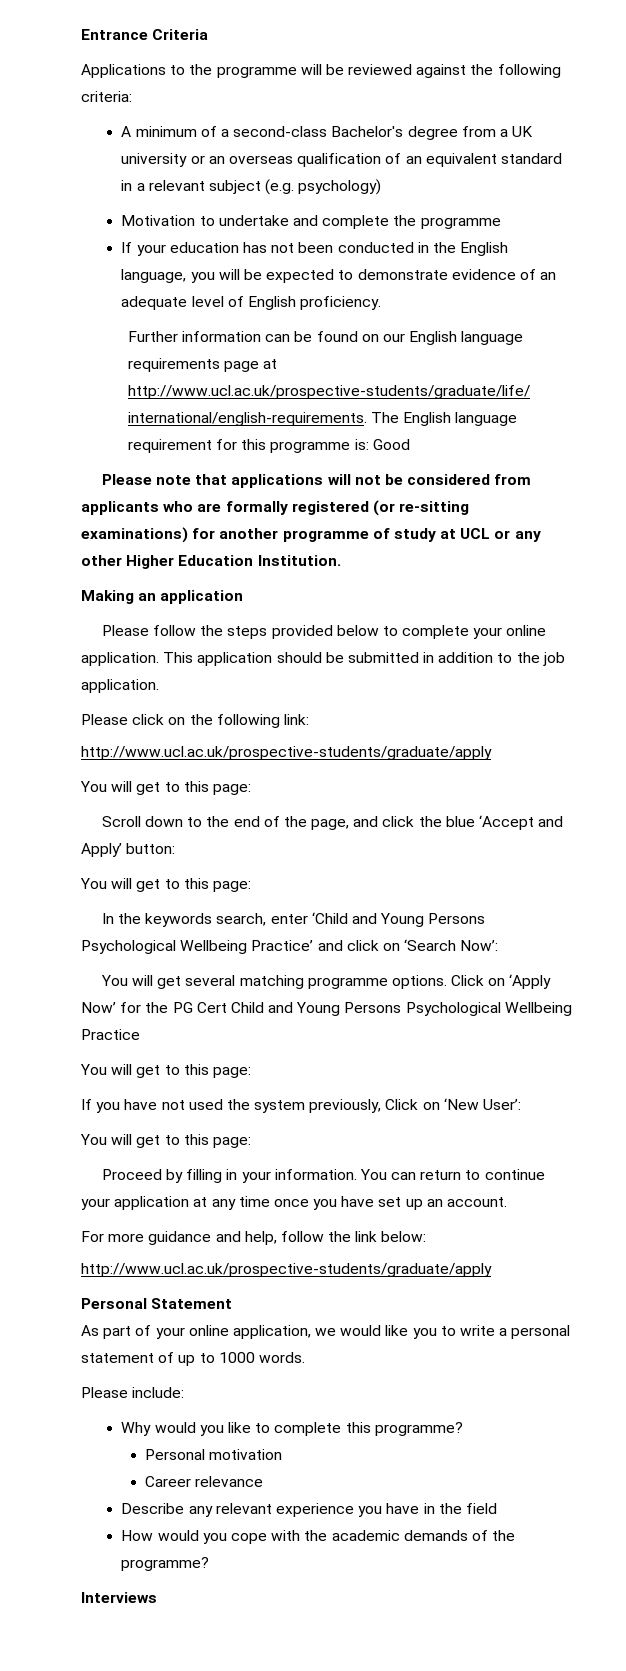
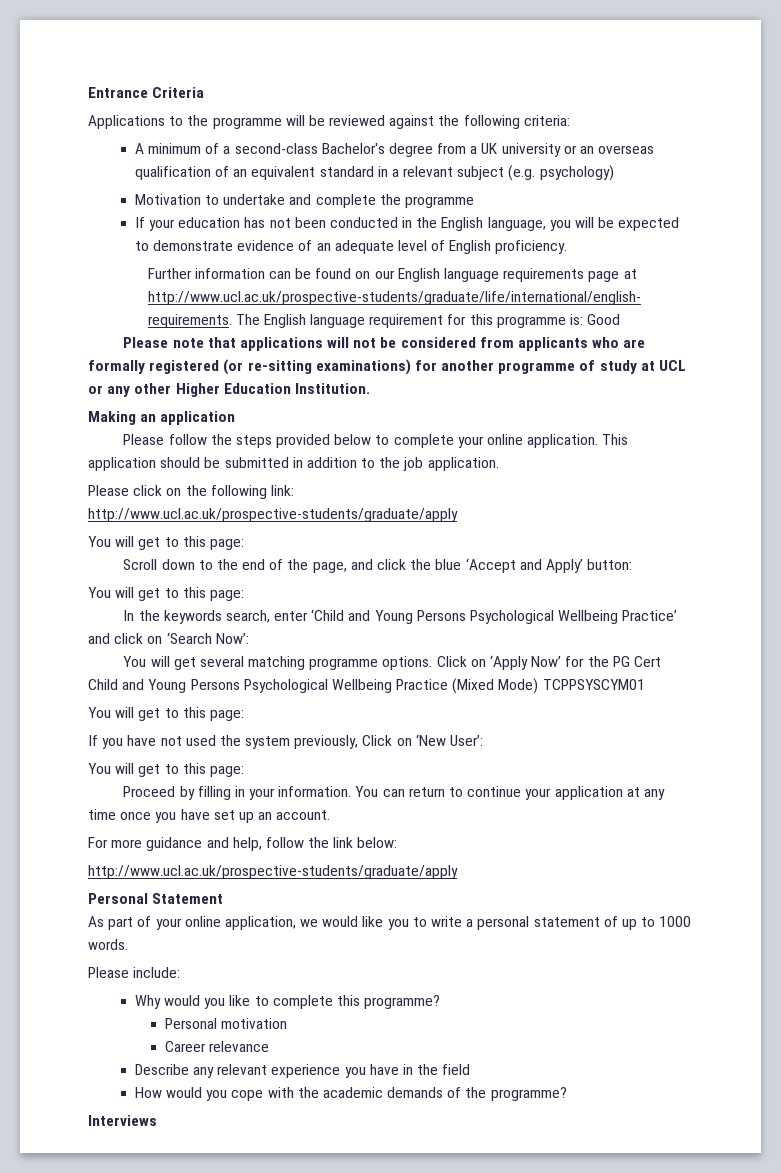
- Click on ‘Apply Now’ for the PG Cert Child and Young Persons Psychological Wellbeing Practice
+ Click on ‘Apply Now’ for the PG Cert Child and Young Persons Psychological Wellbeing Practice (Mixed Mode) TCPPSYSCYM01

